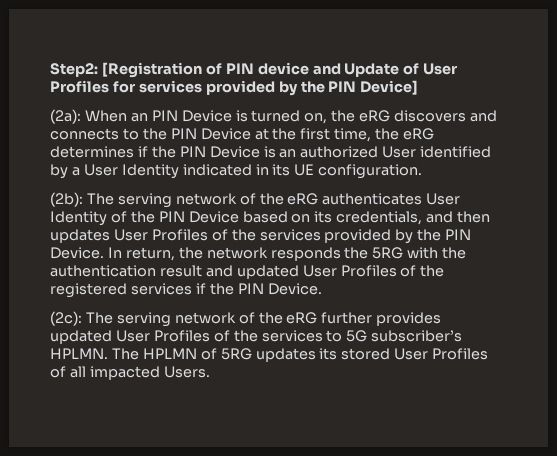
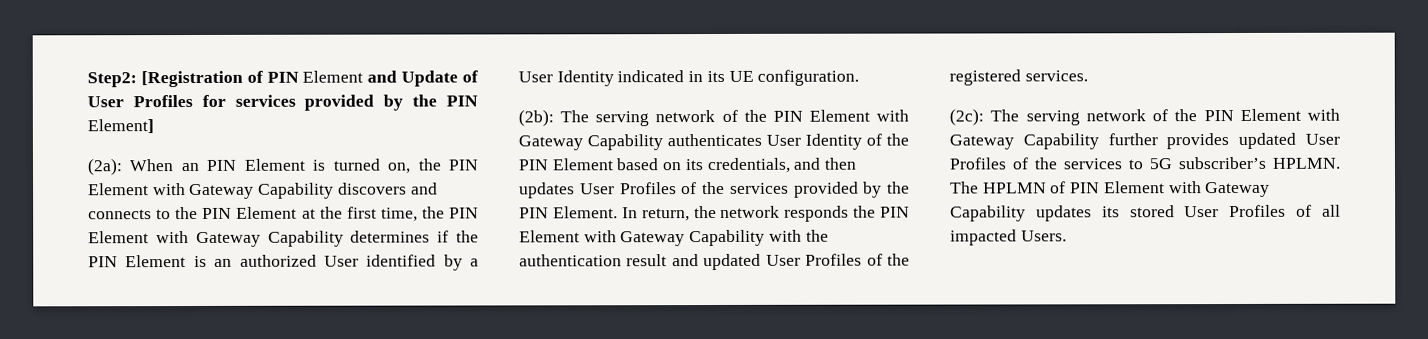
- Step2: [Registration of PIN device and Update of User Profiles for services provided by the PIN Device]
+ Step2: [Registration of PIN Element and Update of User Profiles for services provided by the PIN Element]
- (2a): When an PIN Device is turned on, the eRG discovers and connects to the PIN Device at the first time, the eRG determines if the PIN Device is an authorized User identified by a User Identity indicated in its UE configuration.
+ (2a): When an PIN Element is turned on, the PIN Element with Gateway Capability discovers and connects to the PIN Element at the first time, the PIN Element with Gateway Capability determines if the PIN Element is an authorized User identified by a User Identity indicated in its UE configuration.
- (2b): The serving network of the eRG authenticates User Identity of the PIN Device based on its credentials, and then updates User Profiles of the services provided by the PIN Device.
+ (2b): The serving network of the PIN Element with Gateway Capability authenticates User Identity of the PIN Element based on its credentials, and then updates User Profiles of the services provided by the PIN Element.
- In return, the network responds the 5RG with the authentication result and updated User Profiles of the registered services if the PIN Device.
+ In return, the network responds the PIN Element with Gateway Capability with the authentication result and updated User Profiles of the registered services.
- (2c): The serving network of the eRG further provides updated User Profiles of the services to 5G subscriber’s HPLMN.
+ (2c): The serving network of the PIN Element with Gateway Capability further provides updated User Profiles of the services to 5G subscriber’s HPLMN.
- The HPLMN of 5RG updates its stored User Profiles of all impacted Users.
+ The HPLMN of PIN Element with Gateway Capability updates its stored User Profiles of all impacted Users.

